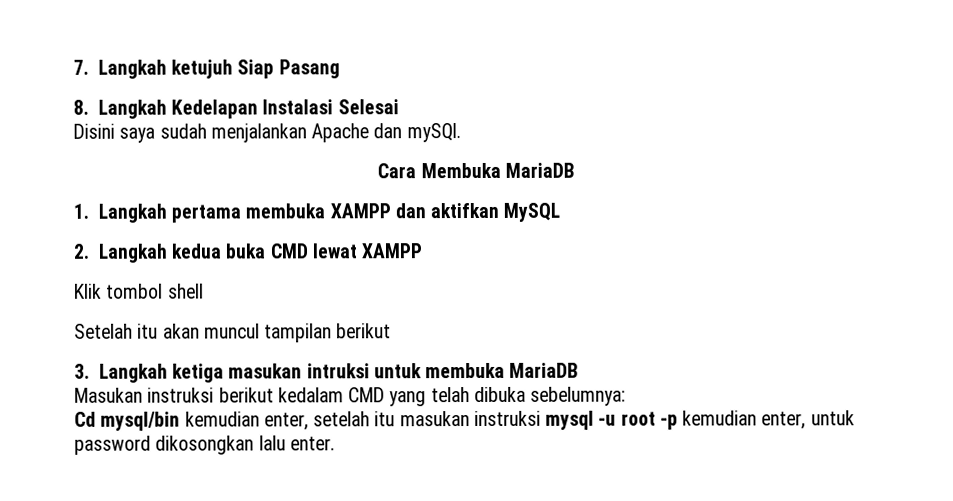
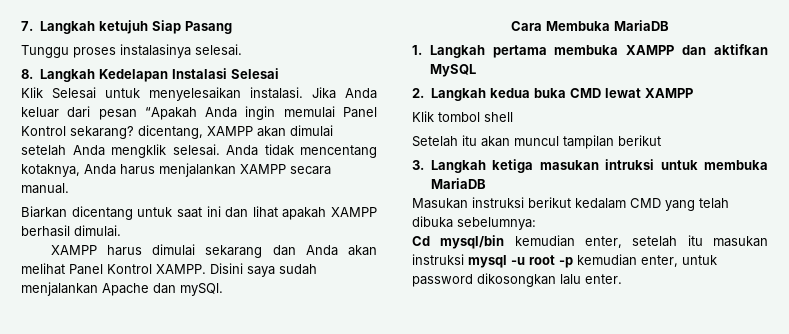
+ Tunggu proses instalasinya selesai.
+ Klik Selesai untuk menyelesaikan instalasi. Jika Anda keluar dari pesan “Apakah Anda ingin memulai Panel Kontrol sekarang? dicentang, XAMPP akan dimulai setelah Anda mengklik selesai. Anda tidak mencentang kotaknya, Anda harus menjalankan XAMPP secara manual.
+ Biarkan dicentang untuk saat ini dan lihat apakah XAMPP berhasil dimulai.
+ XAMPP harus dimulai sekarang dan Anda akan melihat Panel Kontrol XAMPP.

